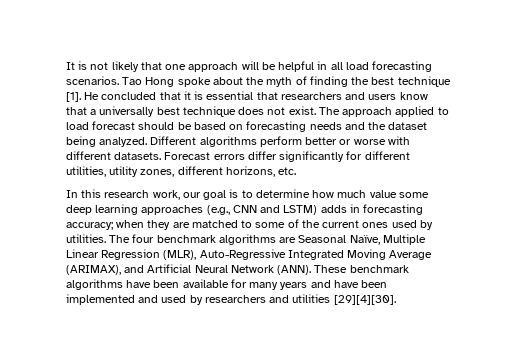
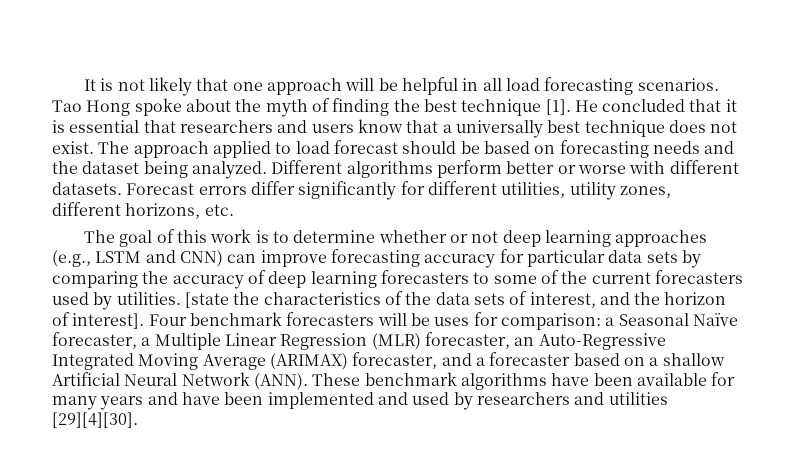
- In this research work, our goal is to determine how much value some deep learning approaches (e.g., CNN and LSTM) adds in forecasting accuracy; when they are matched to some of the current ones used by utilities.
+ The goal of this work is to determine whether or not deep learning approaches (e.g., LSTM and CNN) can improve forecasting accuracy for particular data sets by comparing the accuracy of deep learning forecasters to some of the current forecasters used by utilities.
- The four benchmark algorithms are Seasonal Naïve, Multiple Linear Regression (MLR), Auto-Regressive Integrated Moving Average (ARIMAX), and Artificial Neural Network (ANN).
+ [state the characteristics of the data sets of interest, and the horizon of interest]. Four benchmark forecasters will be uses for comparison: a Seasonal Naïve forecaster, a Multiple Linear Regression (MLR) forecaster, an Auto-Regressive Integrated Moving Average (ARIMAX) forecaster, and a forecaster based on a shallow Artificial Neural Network (ANN).

